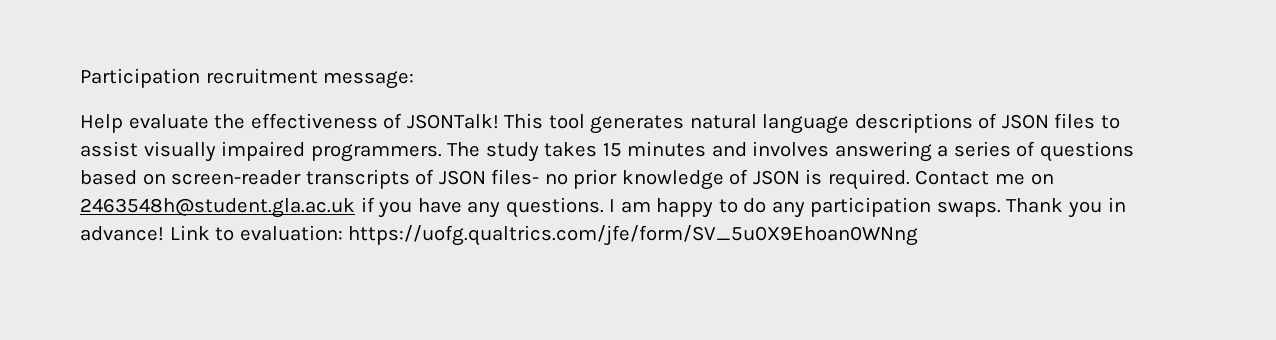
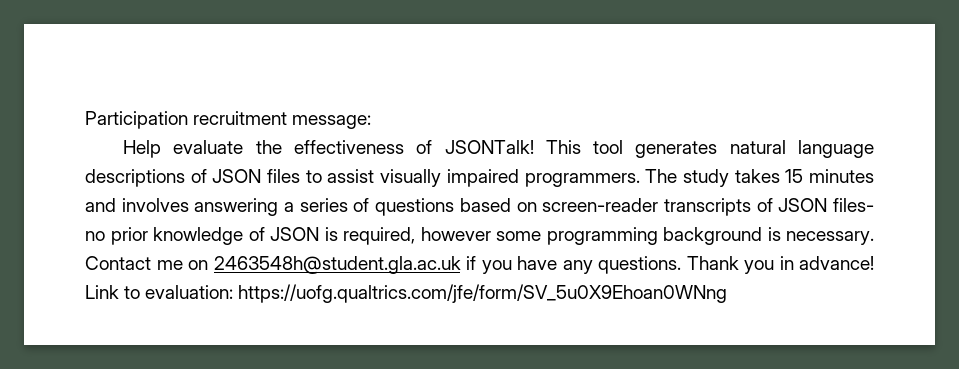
- The study takes 15 minutes and involves answering a series of questions based on screen-reader transcripts of JSON files- no prior knowledge of JSON is required.
+ The study takes 15 minutes and involves answering a series of questions based on screen-reader transcripts of JSON files- no prior knowledge of JSON is required, however some programming background is necessary.
- I am happy to do any participation swaps.

